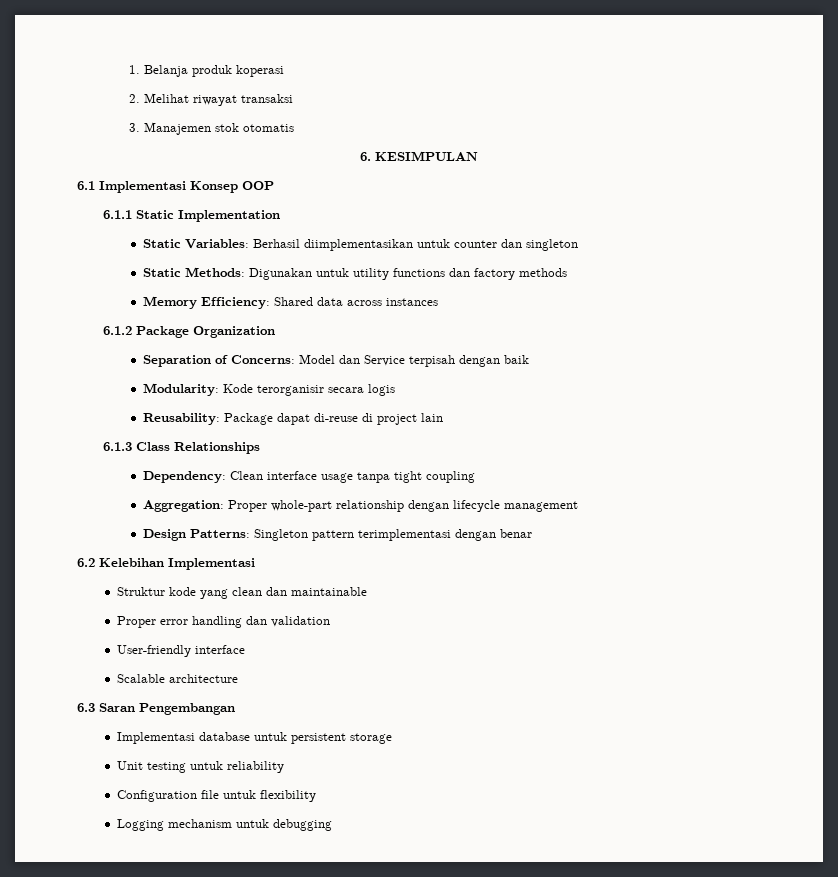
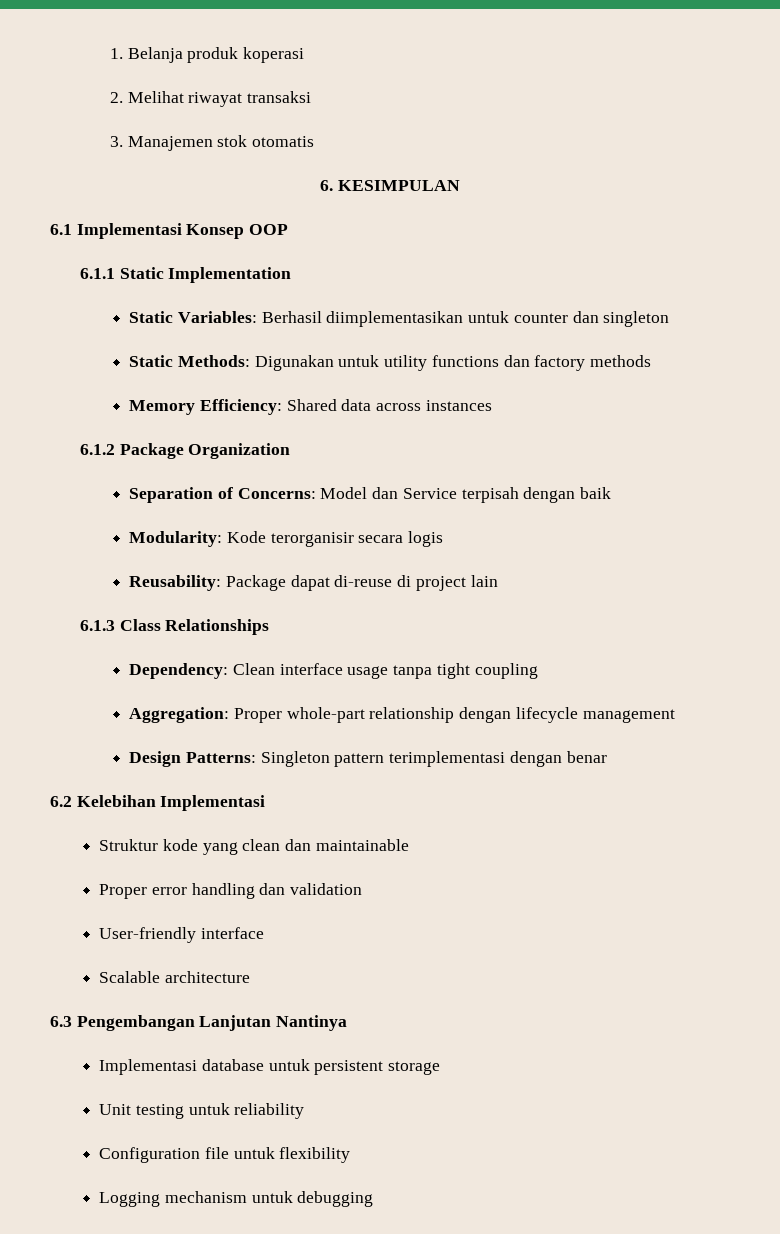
- 6.3 Saran Pengembangan
+ 6.3 Pengembangan Lanjutan Nantinya

